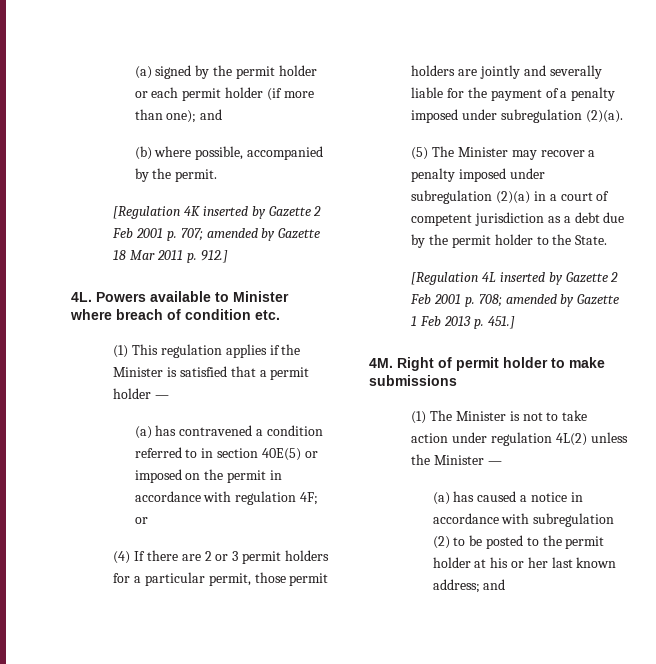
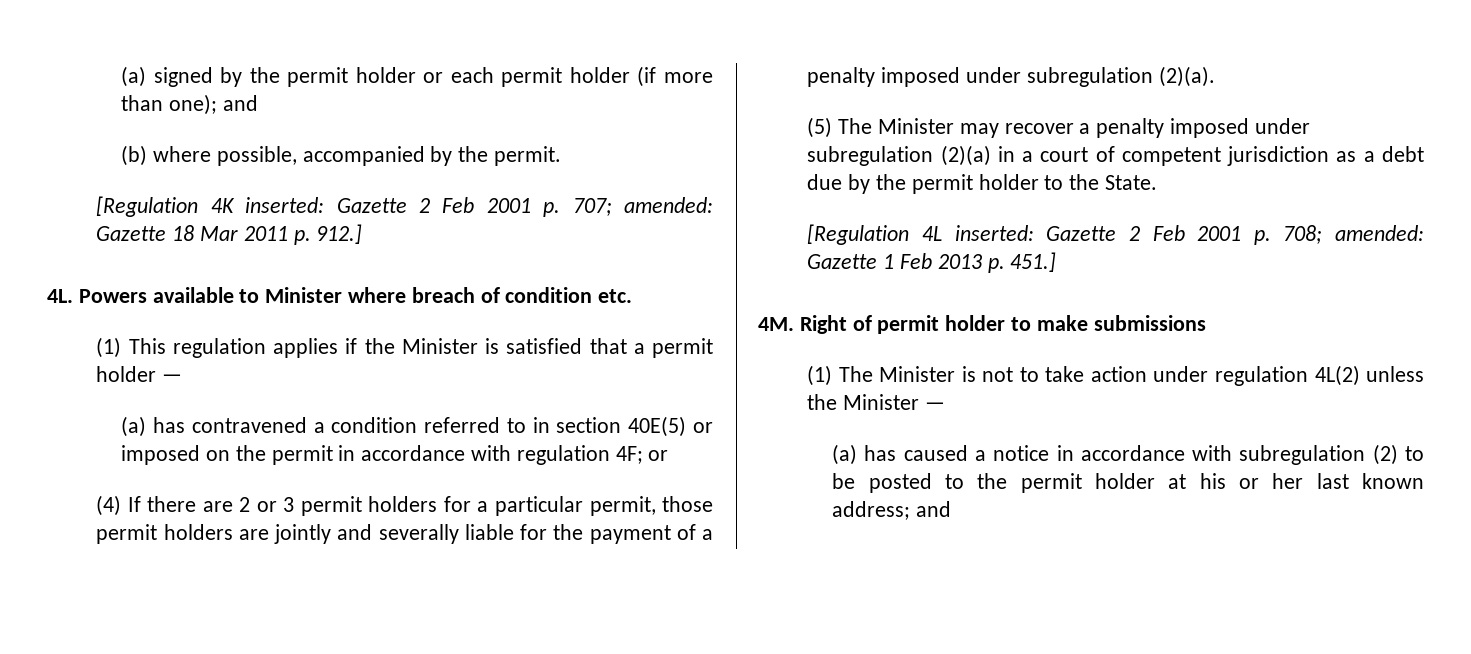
- [Regulation 4K inserted by Gazette 2 Feb 2001 p. 707; amended by Gazette 18 Mar 2011 p. 912.]
+ [Regulation 4K inserted: Gazette 2 Feb 2001 p. 707; amended: Gazette 18 Mar 2011 p. 912.]
- [Regulation 4L inserted by Gazette 2 Feb 2001 p. 708; amended by Gazette 1 Feb 2013 p. 451.]
+ [Regulation 4L inserted: Gazette 2 Feb 2001 p. 708; amended: Gazette 1 Feb 2013 p. 451.]

